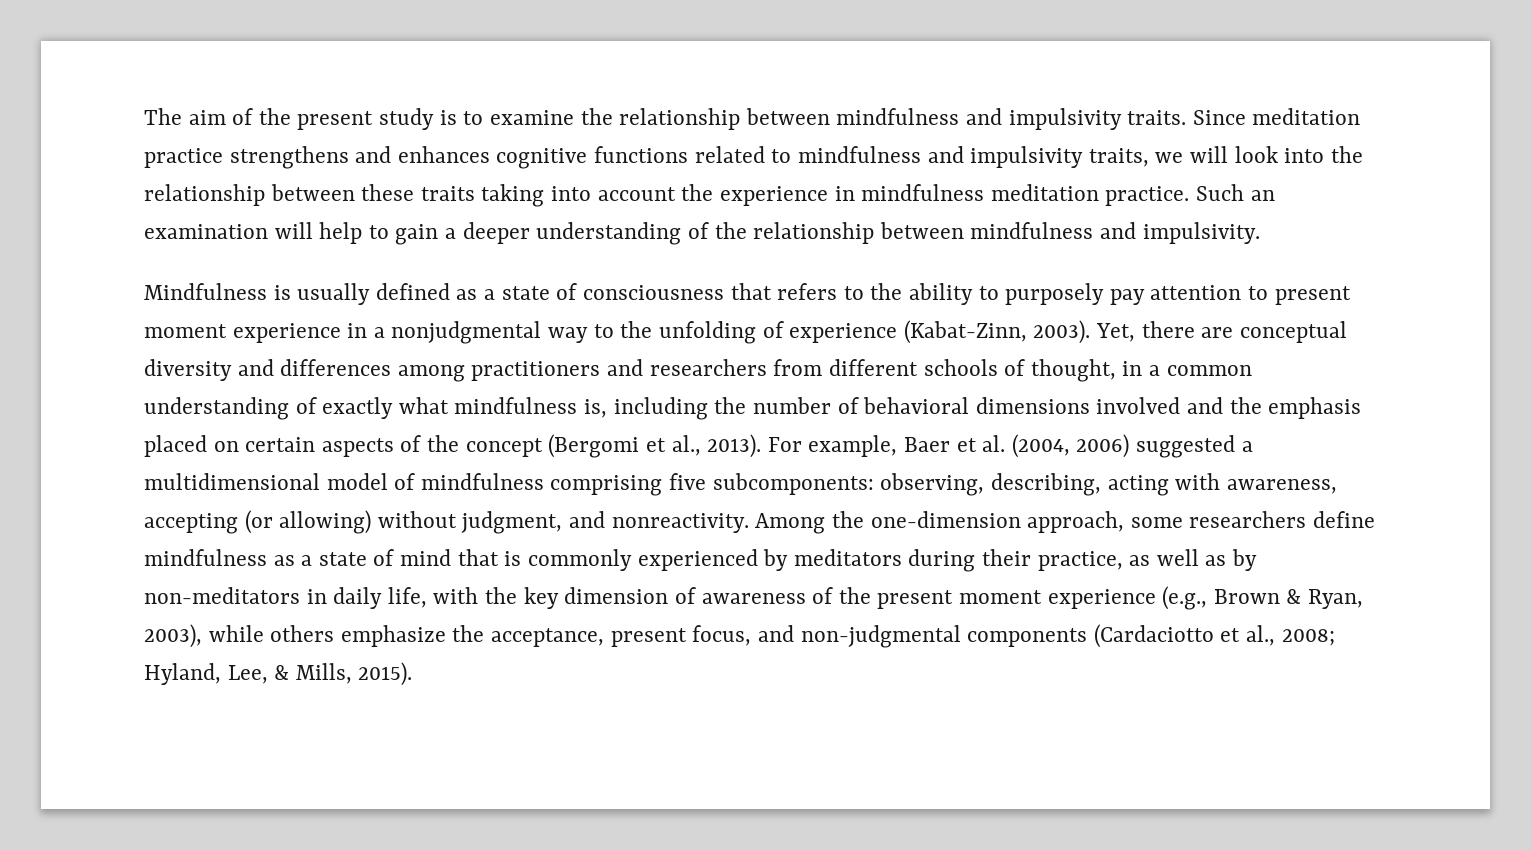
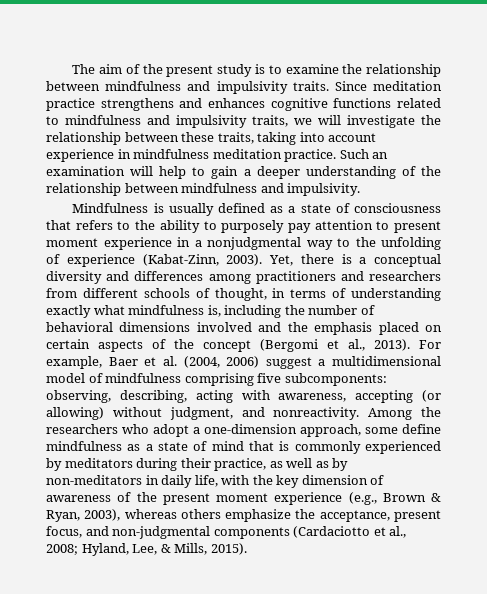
- Since meditation practice strengthens and enhances cognitive functions related to mindfulness and impulsivity traits, we will look into the relationship between these traits taking into account the experience in mindfulness meditation practice.
+ Since meditation practice strengthens and enhances cognitive functions related to mindfulness and impulsivity traits, we will investigate the relationship between these traits, taking into account experience in mindfulness meditation practice.
- Yet, there are conceptual diversity and differences among practitioners and researchers from different schools of thought, in a common understanding of exactly what mindfulness is, including the number of behavioral dimensions involved and the emphasis placed on certain aspects of the concept (Bergomi et al., 2013).
+ Yet, there is a conceptual diversity and differences among practitioners and researchers from different schools of thought, in terms of understanding exactly what mindfulness is, including the number of behavioral dimensions involved and the emphasis placed on certain aspects of the concept (Bergomi et al., 2013).
- For example, Baer et al. (2004, 2006) suggested a multidimensional model of mindfulness comprising five subcomponents: observing, describing, acting with awareness, accepting (or allowing) without judgment, and nonreactivity.
+ For example, Baer et al. (2004, 2006) suggest a multidimensional model of mindfulness comprising five subcomponents: observing, describing, acting with awareness, accepting (or allowing) without judgment, and nonreactivity.
- Among the one-dimension approach, some researchers define mindfulness as a state of mind that is commonly experienced by meditators during their practice, as well as by non-meditators in daily life, with the key dimension of awareness of the present moment experience (e.g., Brown & Ryan, 2003), while others emphasize the acceptance, present focus, and non-judgmental components (Cardaciotto et al., 2008;
+ Among the researchers who adopt a one-dimension approach, some define mindfulness as a state of mind that is commonly experienced by meditators during their practice, as well as by non-meditators in daily life, with the key dimension of awareness of the present moment experience (e.g., Brown & Ryan, 2003), whereas others emphasize the acceptance, present focus, and non-judgmental components (Cardaciotto et al., 2008;

